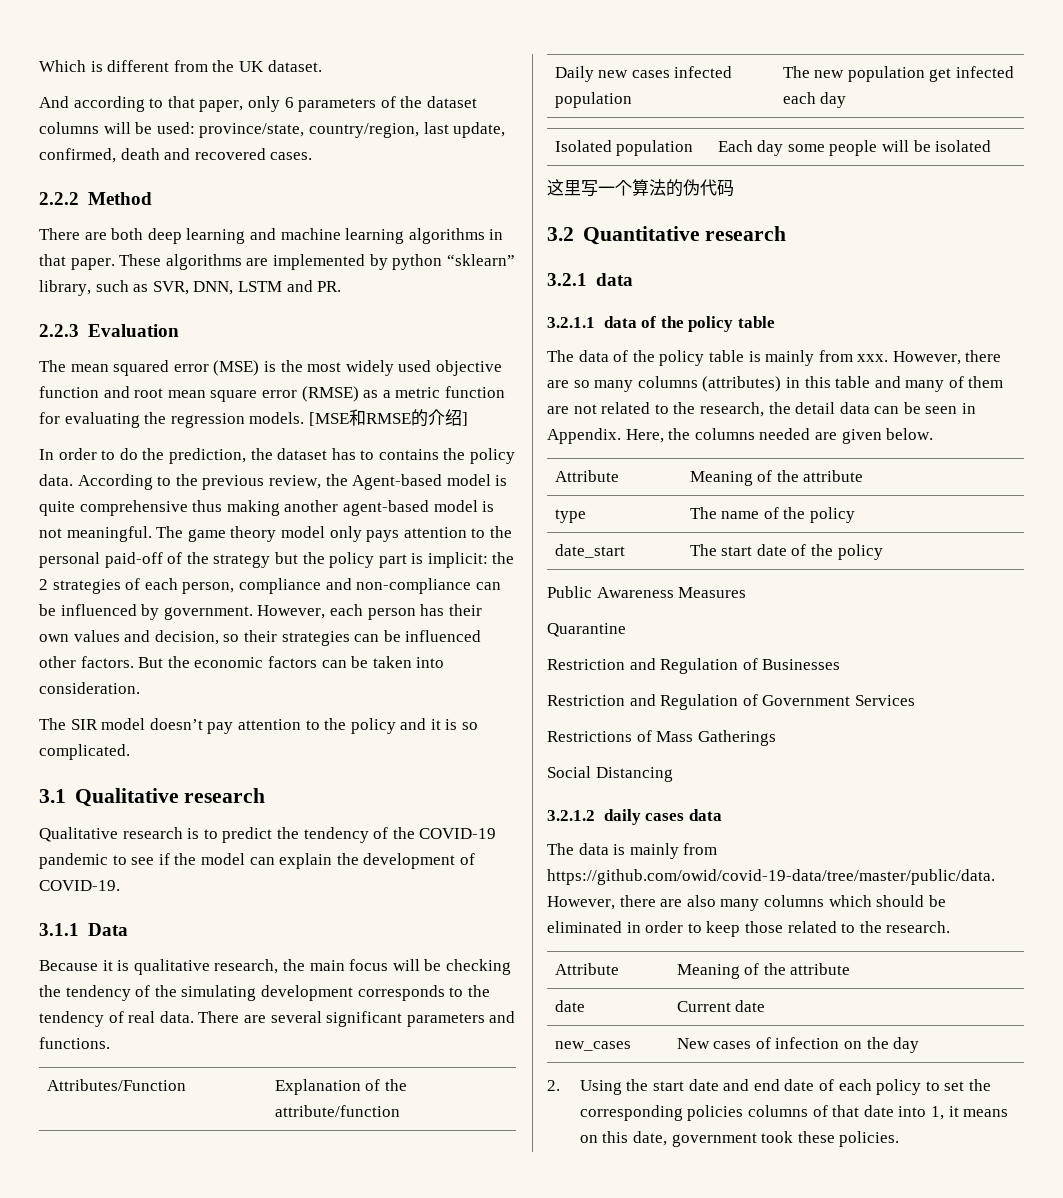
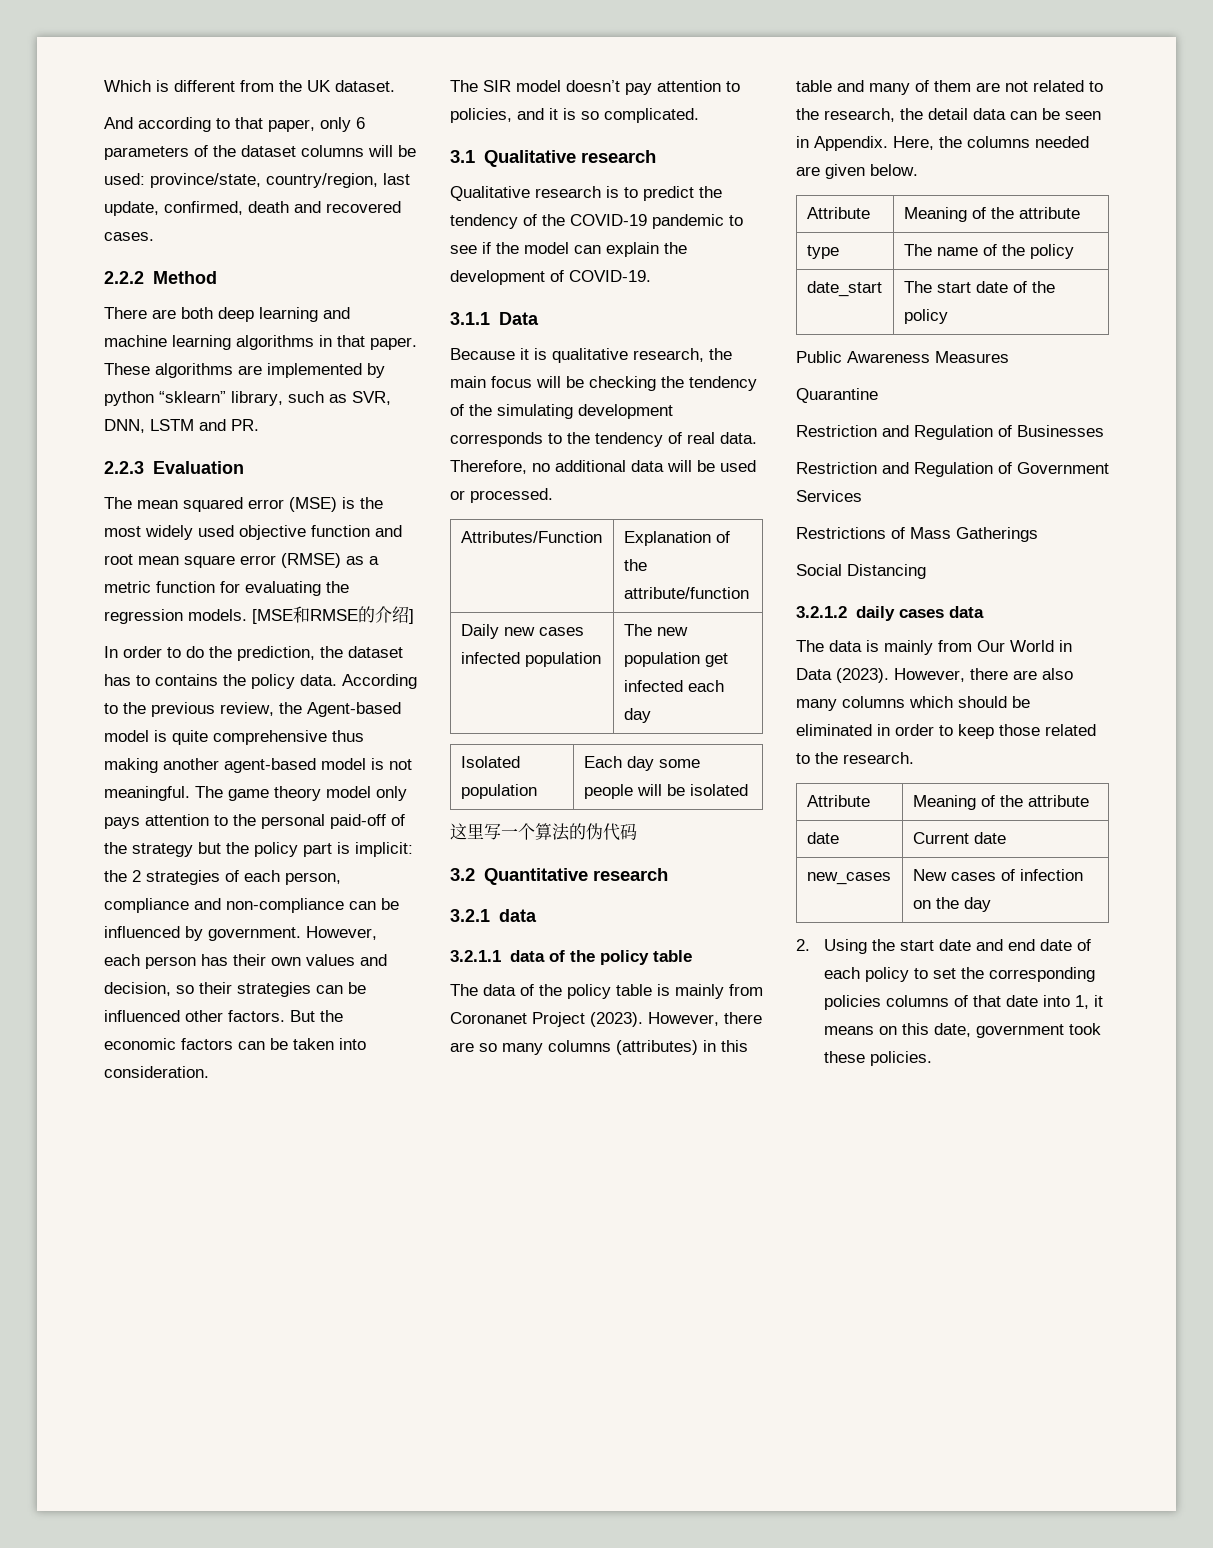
- The SIR model doesn’t pay attention to the policy and it is so complicated.
+ The SIR model doesn’t pay attention to policies, and it is so complicated.
- There are several significant parameters and functions.
+ Therefore, no additional data will be used or processed.
- The data of the policy table is mainly from xxx.
+ The data of the policy table is mainly from Coronanet Project (2023).
- The data is mainly from https://github.com/owid/covid-19-data/tree/master/public/data. However, there are also many columns which should be eliminated in order to keep those related to the research.
+ The data is mainly from Our World in Data (2023). However, there are also many columns which should be eliminated in order to keep those related to the research.

